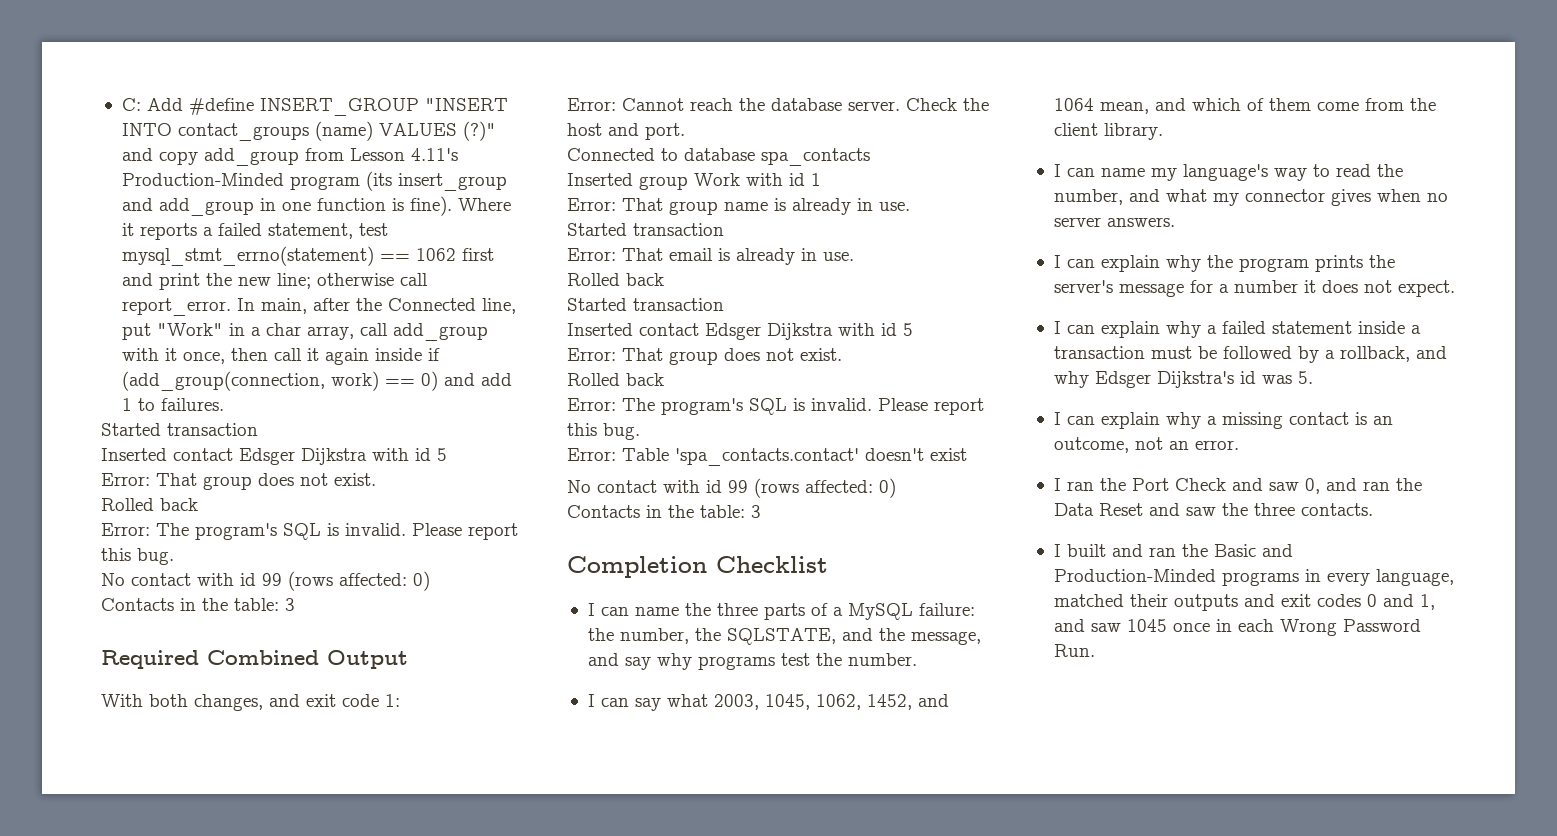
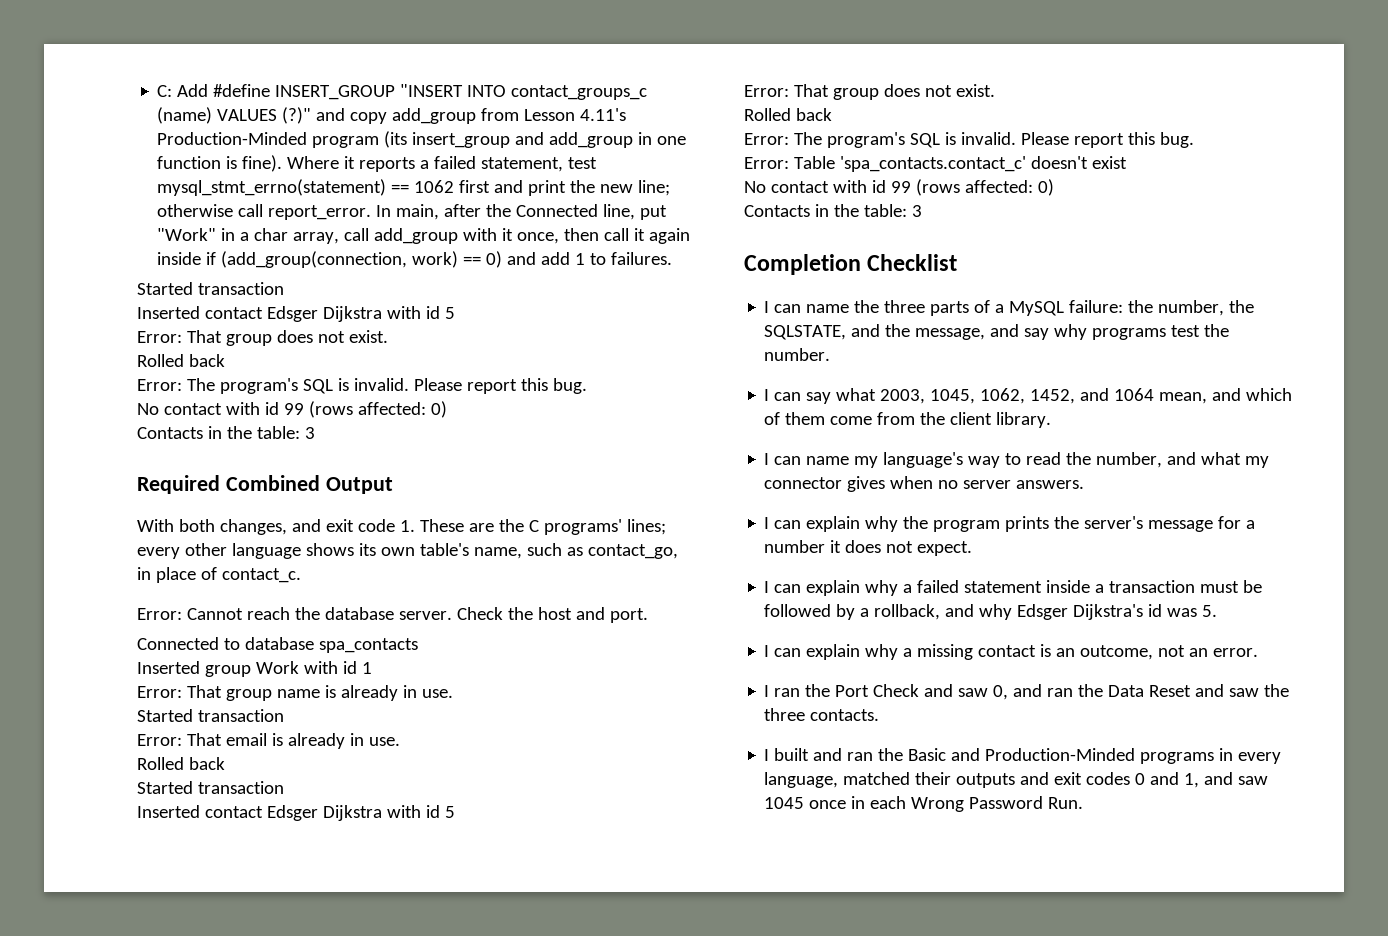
- C: Add #define INSERT_GROUP "INSERT INTO contact_groups (name) VALUES (?)" and copy add_group from Lesson 4.11's Production-Minded program (its insert_group and add_group in one function is fine).
+ C: Add #define INSERT_GROUP "INSERT INTO contact_groups_c (name) VALUES (?)" and copy add_group from Lesson 4.11's Production-Minded program (its insert_group and add_group in one function is fine).
- With both changes, and exit code 1:
+ With both changes, and exit code 1. These are the C programs' lines; every other language shows its own table's name, such as contact_go, in place of contact_c.
- Error: Table 'spa_contacts.contact' doesn't exist
+ Error: Table 'spa_contacts.contact_c' doesn't exist

